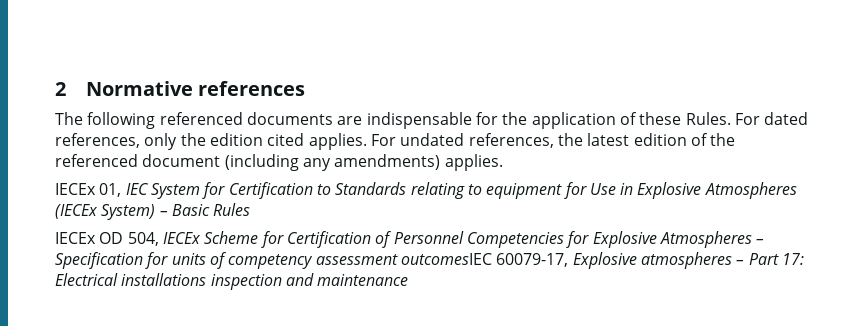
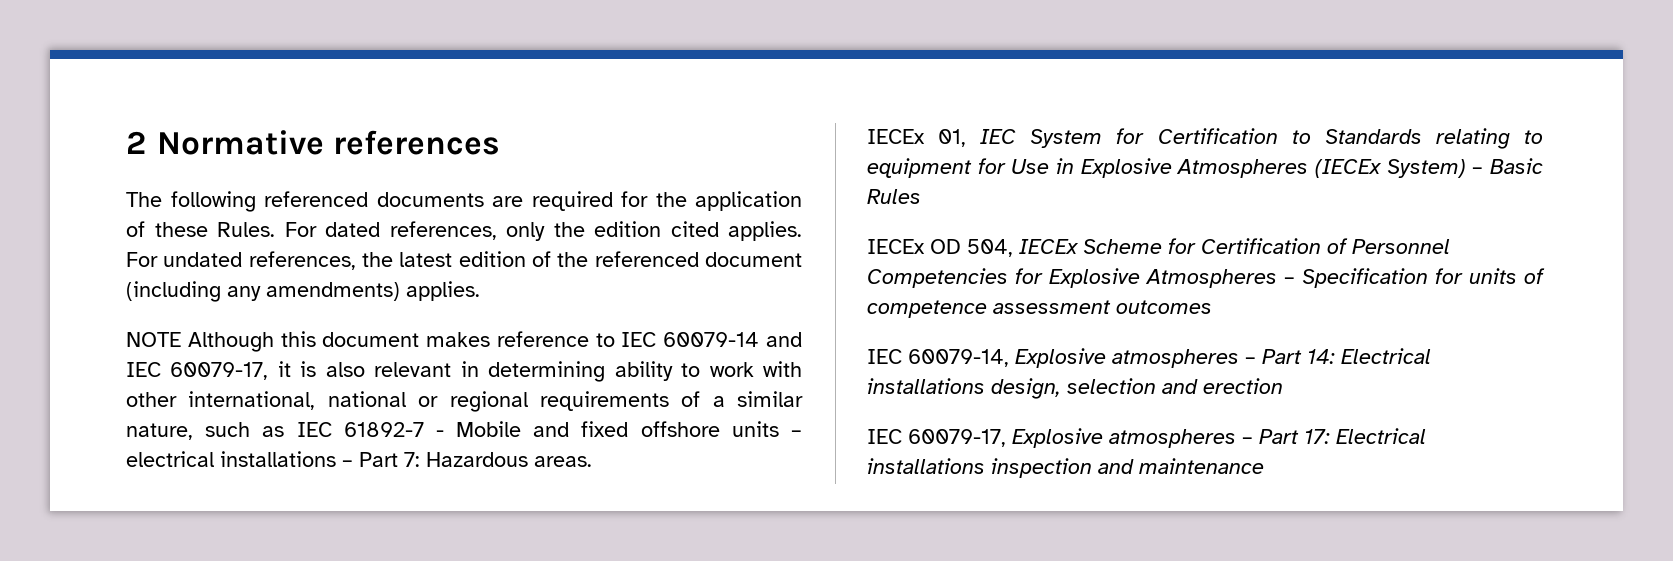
- The following referenced documents are indispensable for the application of these Rules.
+ The following referenced documents are required for the application of these Rules.
+ NOTE Although this document makes reference to IEC 60079-14 and IEC 60079-17, it is also relevant in determining ability to work with other international, national or regional requirements of a similar nature, such as IEC 61892-7 - Mobile and fixed offshore units – electrical installations – Part 7: Hazardous areas.
- IECEx OD 504, IECEx Scheme for Certification of Personnel Competencies for Explosive Atmospheres – Specification for units of competency assessment outcomesIEC 60079-17, Explosive atmospheres – Part 17: Electrical installations inspection and maintenance
+ IECEx OD 504, IECEx Scheme for Certification of Personnel Competencies for Explosive Atmospheres – Specification for units of competence assessment outcomes
+ IEC 60079-14, Explosive atmospheres – Part 14: Electrical installations design, selection and erection
+ IEC 60079-17, Explosive atmospheres – Part 17: Electrical installations inspection and maintenance

